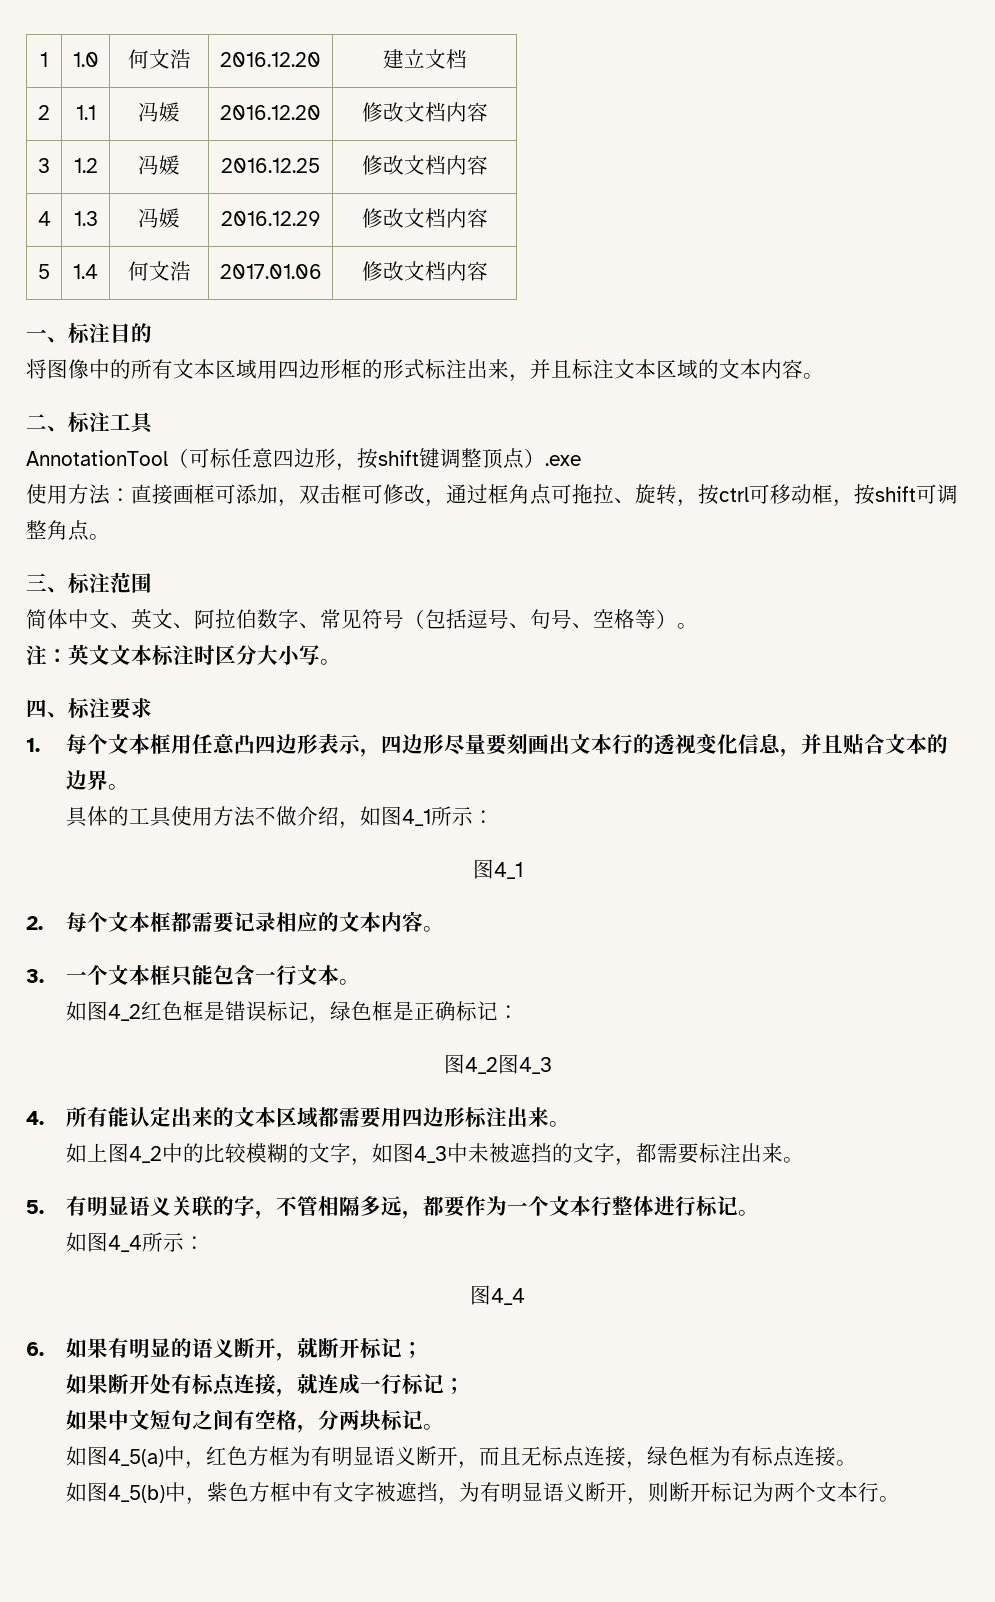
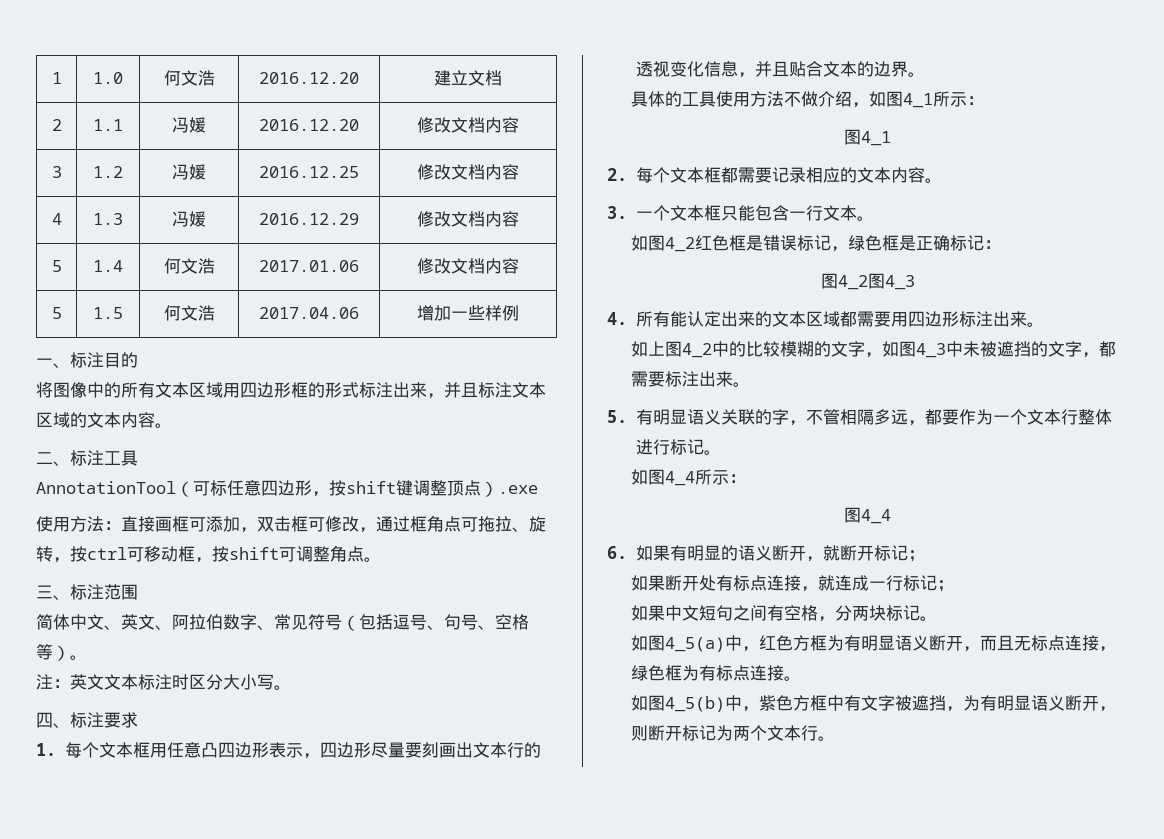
+ 5 | 1.5 | 何文浩 | 2017.04.06 | 增加一些样例

